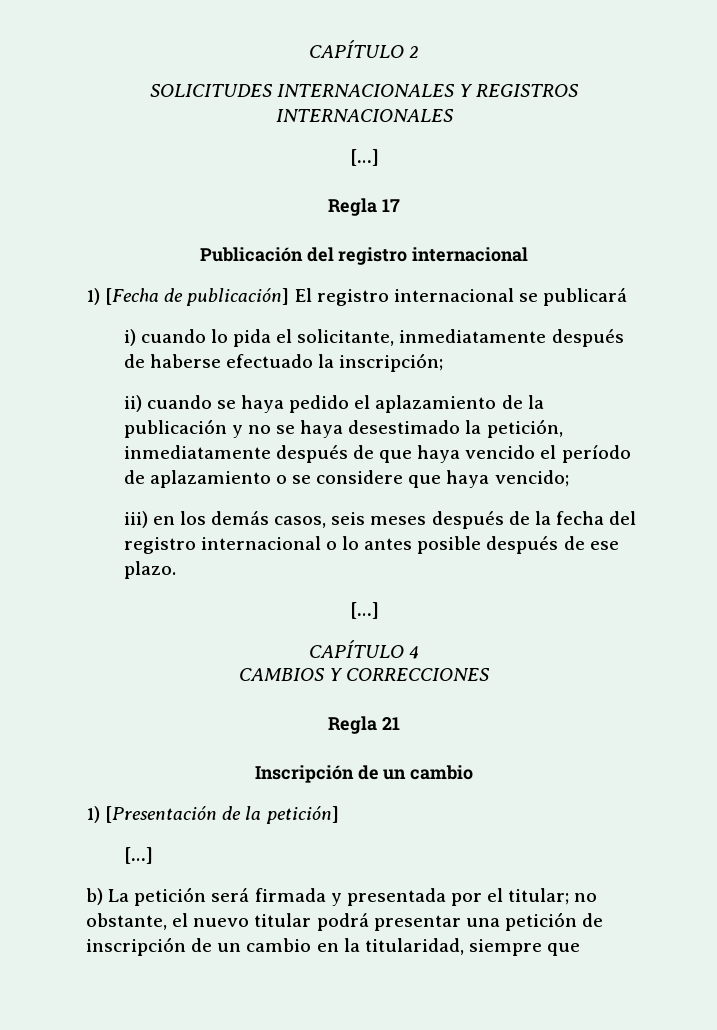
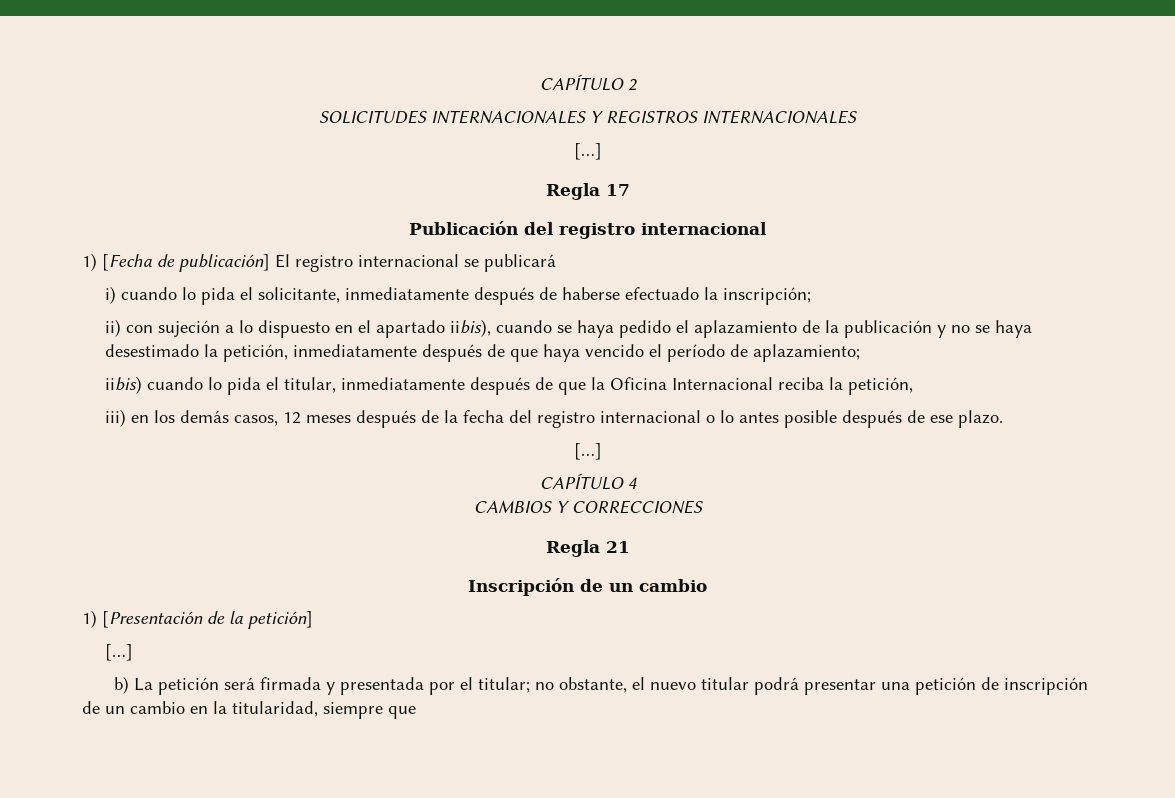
- ii) cuando se haya pedido el aplazamiento de la publicación y no se haya desestimado la petición, inmediatamente después de que haya vencido el período de aplazamiento o se considere que haya vencido;
+ ii) con sujeción a lo dispuesto en el apartado iibis), cuando se haya pedido el aplazamiento de la publicación y no se haya desestimado la petición, inmediatamente después de que haya vencido el período de aplazamiento;
+ iibis) cuando lo pida el titular, inmediatamente después de que la Oficina Internacional reciba la petición,
- iii) en los demás casos, seis meses después de la fecha del registro internacional o lo antes posible después de ese plazo.
+ iii) en los demás casos, 12 meses después de la fecha del registro internacional o lo antes posible después de ese plazo.

